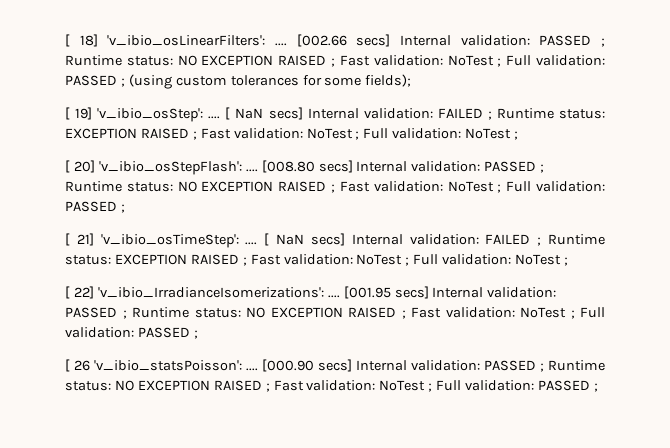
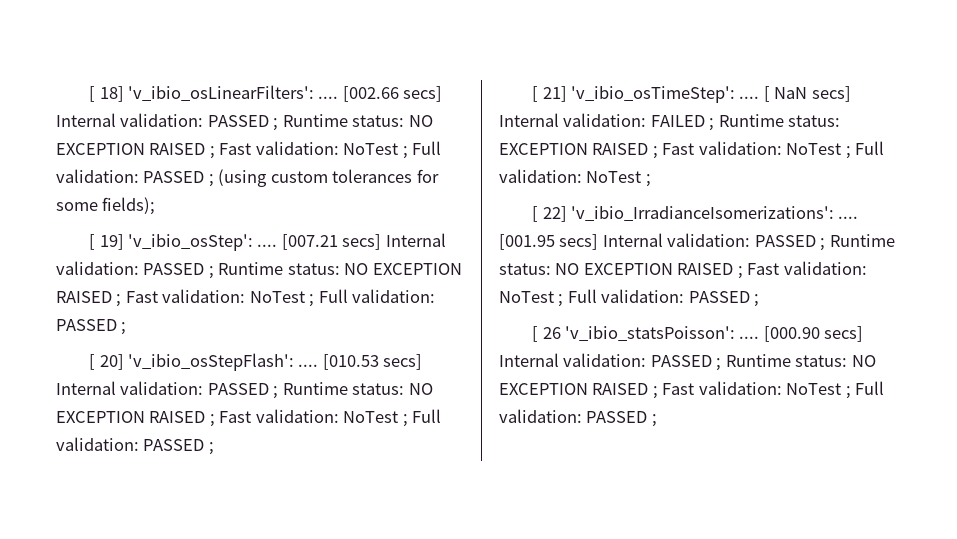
- [ 19] 'v_ibio_osStep': .... [ NaN secs] Internal validation: FAILED ; Runtime status: EXCEPTION RAISED ; Fast validation: NoTest ; Full validation: NoTest ;
+ [ 19] 'v_ibio_osStep': .... [007.21 secs] Internal validation: PASSED ; Runtime status: NO EXCEPTION RAISED ; Fast validation: NoTest ; Full validation: PASSED ;
- [008.80 secs] Internal validation: PASSED ; Runtime status: NO EXCEPTION RAISED ; Fast validation: NoTest ; Full validation: PASSED ;
+ [010.53 secs] Internal validation: PASSED ; Runtime status: NO EXCEPTION RAISED ; Fast validation: NoTest ; Full validation: PASSED ;

